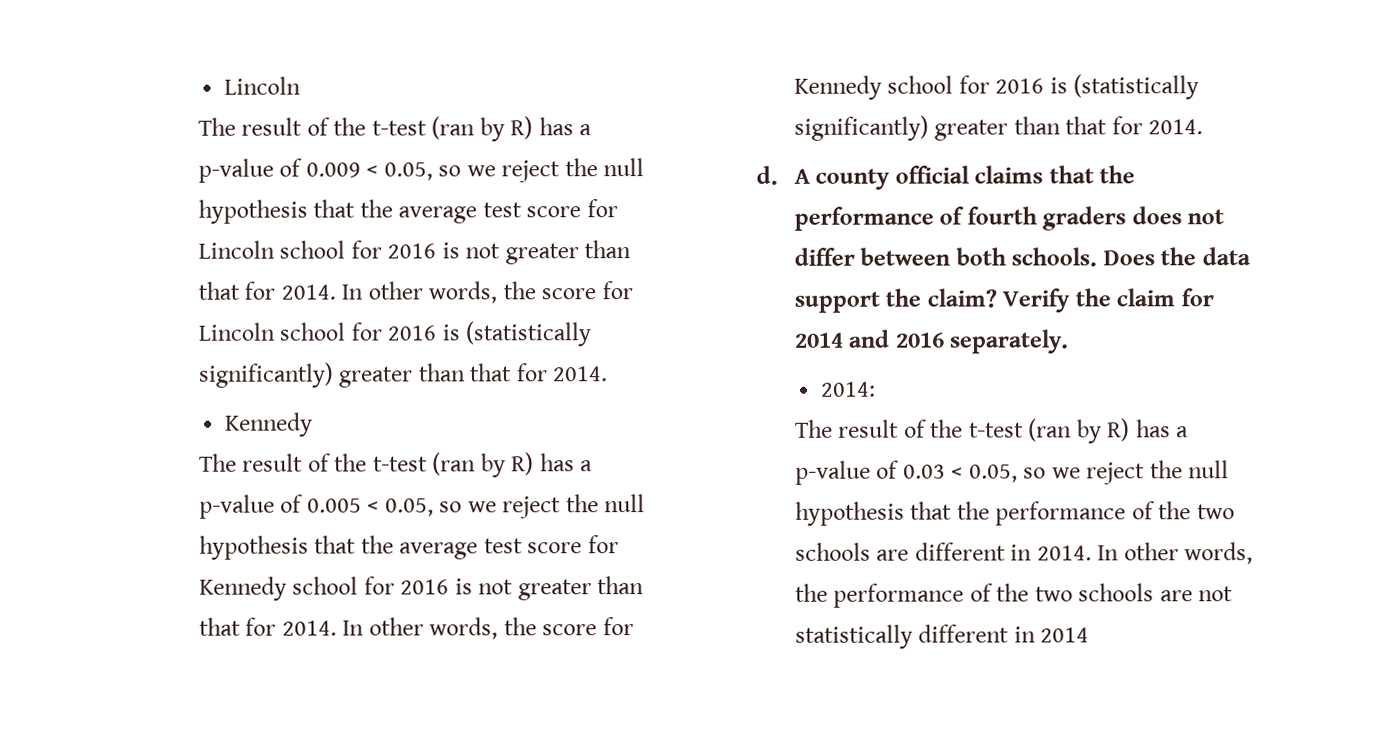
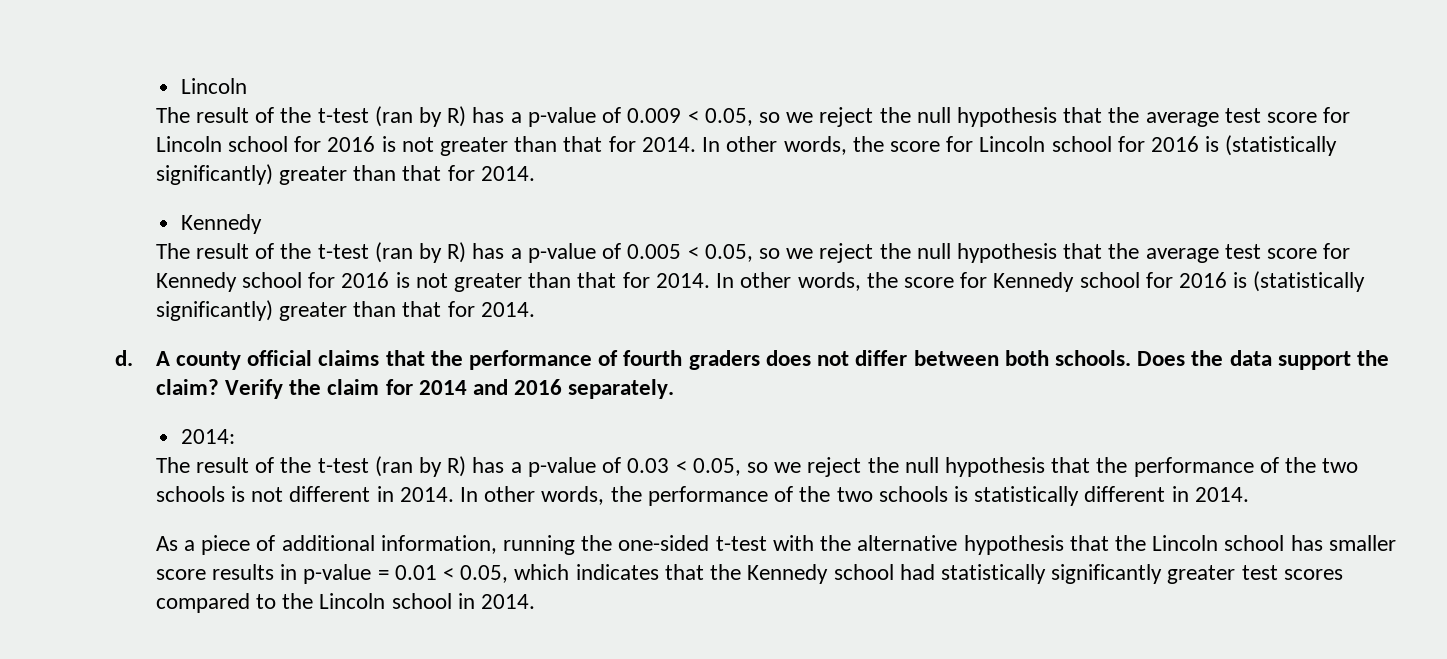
- The result of the t-test (ran by R) has a p-value of 0.03 < 0.05, so we reject the null hypothesis that the performance of the two schools are different in 2014.
+ The result of the t-test (ran by R) has a p-value of 0.03 < 0.05, so we reject the null hypothesis that the performance of the two schools is not different in 2014.
- In other words, the performance of the two schools are not statistically different in 2014
+ In other words, the performance of the two schools is statistically different in 2014.
+ As a piece of additional information, running the one-sided t-test with the alternative hypothesis that the Lincoln school has smaller score results in p-value = 0.01 < 0.05, which indicates that the Kennedy school had statistically significantly greater test scores compared to the Lincoln school in 2014.

